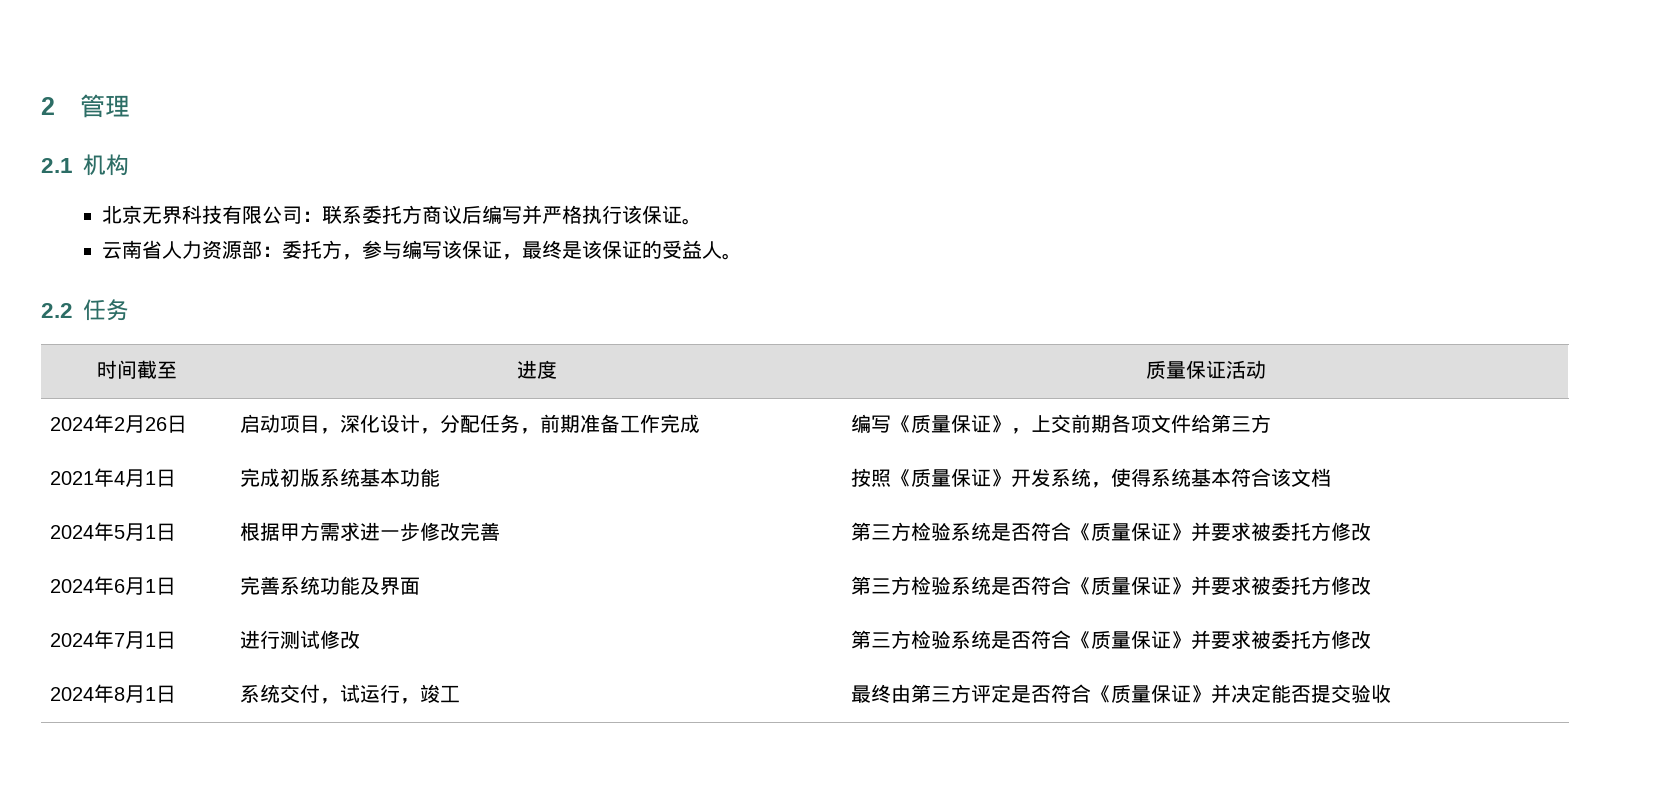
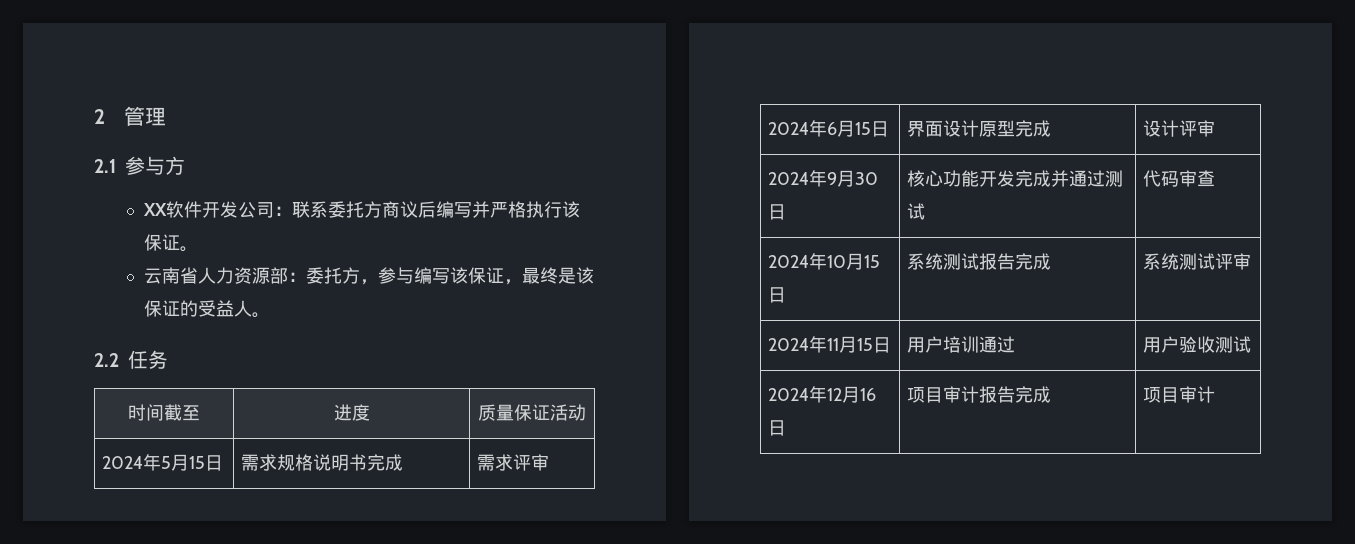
- 2.1机构
- 北京无界科技有限公司：联系委托方商议后编写并严格执行该保证。
+ 2.1参与方
+ XX软件开发公司：联系委托方商议后编写并严格执行该保证。
- 2024年2月26日 | 启动项目，深化设计，分配任务，前期准备工作完成 | 编写《质量保证》，上交前期各项文件给第三方
- 2021年4月1日 | 完成初版系统基本功能 | 按照《质量保证》开发系统，使得系统基本符合该文档
- 2024年5月1日 | 根据甲方需求进一步修改完善 | 第三方检验系统是否符合《质量保证》并要求被委托方修改
+ 2024年5月15日 | 需求规格说明书完成 | 需求评审
- 2024年6月1日 | 完善系统功能及界面 | 第三方检验系统是否符合《质量保证》并要求被委托方修改
- 2024年7月1日 | 进行测试修改 | 第三方检验系统是否符合《质量保证》并要求被委托方修改
- 2024年8月1日 | 系统交付，试运行，竣工 | 最终由第三方评定是否符合《质量保证》并决定能否提交验收
+ 2024年6月15日 | 界面设计原型完成 | 设计评审
+ 2024年9月30日 | 核心功能开发完成并通过测试 | 代码审查
+ 2024年10月15日 | 系统测试报告完成 | 系统测试评审
+ 2024年11月15日 | 用户培训通过 | 用户验收测试
+ 2024年12月16日 | 项目审计报告完成 | 项目审计

